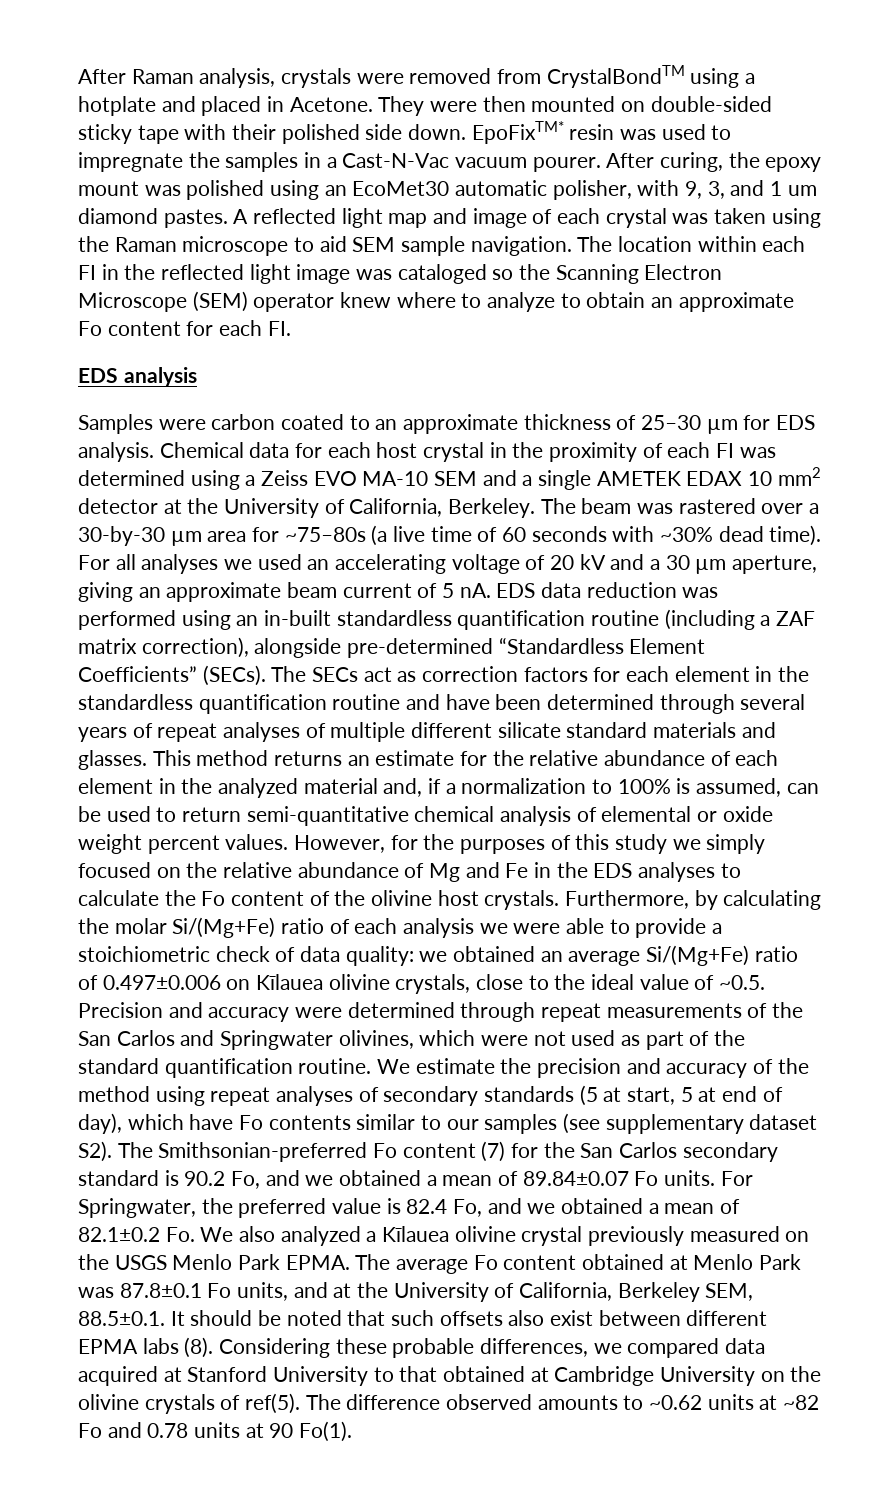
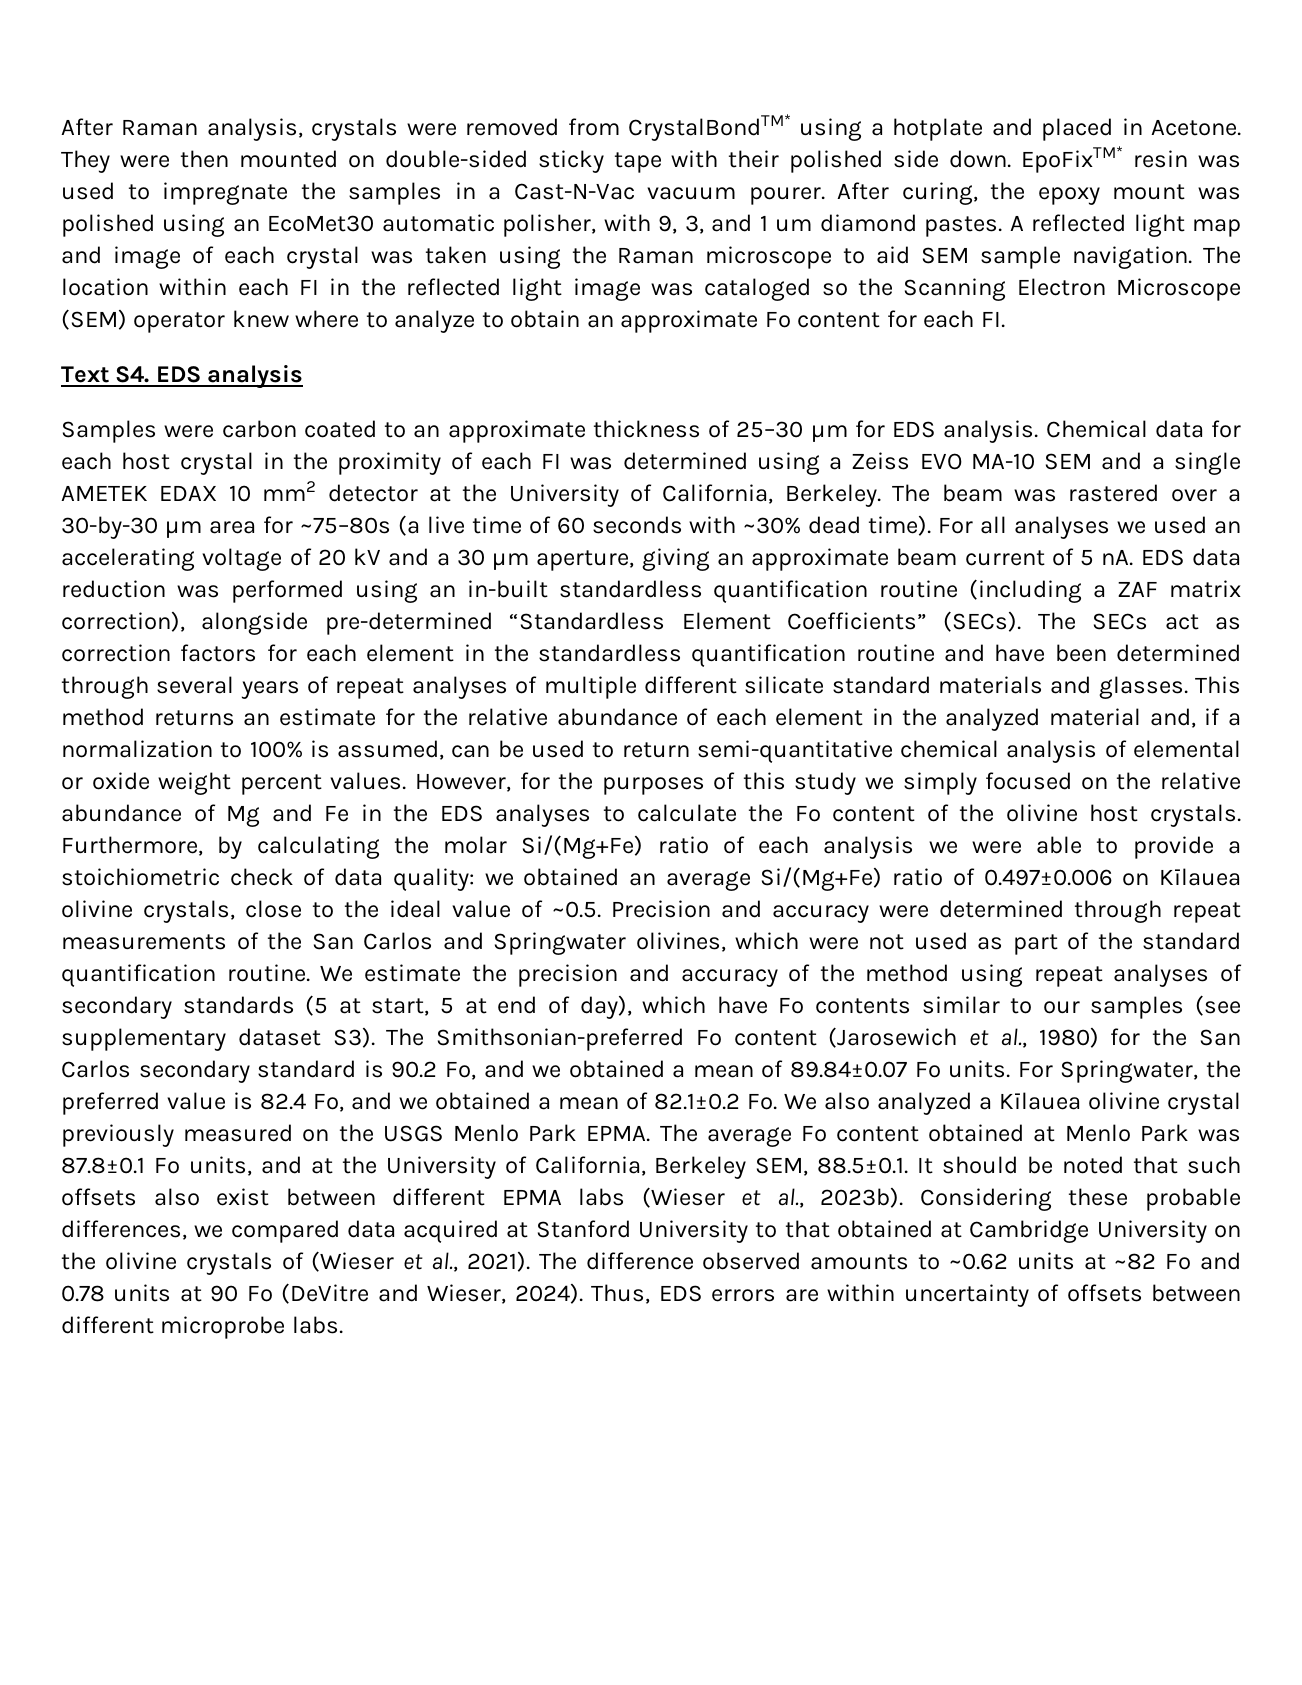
- After Raman analysis, crystals were removed from CrystalBondTM using a hotplate and placed in Acetone.
+ After Raman analysis, crystals were removed from CrystalBondTM* using a hotplate and placed in Acetone.
- EDS analysis
+ Text S4. EDS analysis
- We estimate the precision and accuracy of the method using repeat analyses of secondary standards (5 at start, 5 at end of day), which have Fo contents similar to our samples (see supplementary dataset S2). The Smithsonian-preferred Fo content (7) for the San Carlos secondary standard is 90.2 Fo, and we obtained a mean of 89.84±0.07 Fo units.
+ We estimate the precision and accuracy of the method using repeat analyses of secondary standards (5 at start, 5 at end of day), which have Fo contents similar to our samples (see supplementary dataset S3). The Smithsonian-preferred Fo content (Jarosewich et al., 1980) for the San Carlos secondary standard is 90.2 Fo, and we obtained a mean of 89.84±0.07 Fo units.
- The average Fo content obtained at Menlo Park was 87.8±0.1 Fo units, and at the University of California, Berkeley SEM, 88.5±0.1. It should be noted that such offsets also exist between different EPMA labs (8).
+ The average Fo content obtained at Menlo Park was 87.8±0.1 Fo units, and at the University of California, Berkeley SEM, 88.5±0.1. It should be noted that such offsets also exist between different EPMA labs (Wieser et al., 2023b).
- Considering these probable differences, we compared data acquired at Stanford University to that obtained at Cambridge University on the olivine crystals of ref(5).
+ Considering these probable differences, we compared data acquired at Stanford University to that obtained at Cambridge University on the olivine crystals of (Wieser et al., 2021).
- The difference observed amounts to ~0.62 units at ~82 Fo and 0.78 units at 90 Fo(1).
+ The difference observed amounts to ~0.62 units at ~82 Fo and 0.78 units at 90 Fo (DeVitre and Wieser, 2024). Thus, EDS errors are within uncertainty of offsets between different microprobe labs.

